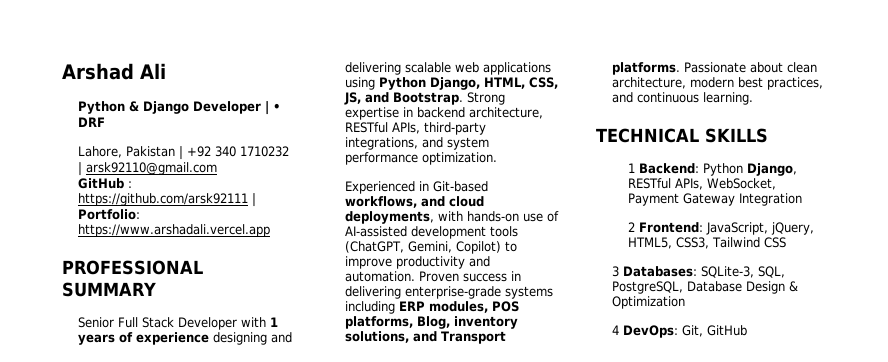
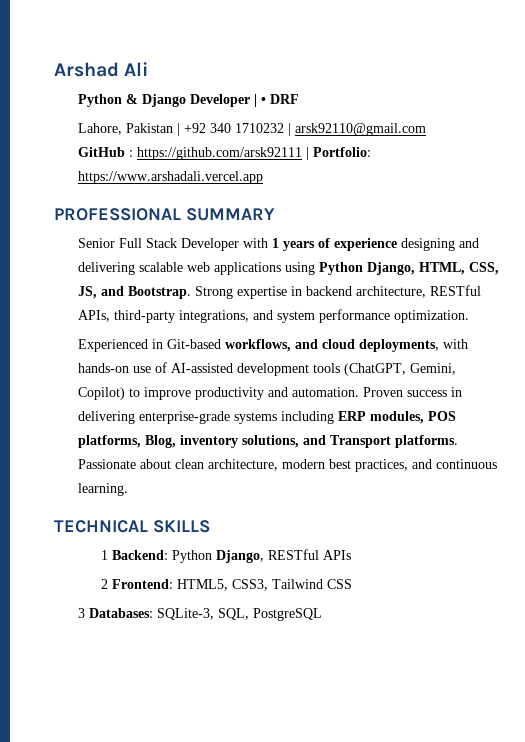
- 1 Backend: Python Django, RESTful APIs, WebSocket, Payment Gateway Integration
+ 1 Backend: Python Django, RESTful APIs
- 2 Frontend: JavaScript, jQuery, HTML5, CSS3, Tailwind CSS
+ 2 Frontend: HTML5, CSS3, Tailwind CSS
- 3 Databases: SQLite-3, SQL, PostgreSQL, Database Design & Optimization
- 4 DevOps: Git, GitHub
+ 3 Databases: SQLite-3, SQL, PostgreSQL

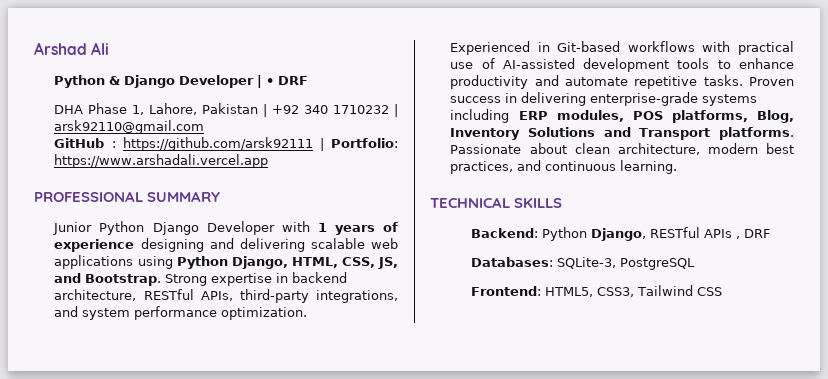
- Lahore, Pakistan | +92 340 1710232 | arsk92110@gmail.com
+ DHA Phase 1, Lahore, Pakistan | +92 340 1710232 | arsk92110@gmail.com
- Senior Full Stack Developer with 1 years of experience designing and delivering scalable web applications using Python Django, HTML, CSS, JS, and Bootstrap.
+ Junior Python Django Developer with 1 years of experience designing and delivering scalable web applications using Python Django, HTML, CSS, JS, and Bootstrap.
- Experienced in Git-based workflows, and cloud deployments, with hands-on use of AI-assisted development tools (ChatGPT, Gemini, Copilot) to improve productivity and automation.
+ Experienced in Git-based workflows with practical use of AI-assisted development tools to enhance productivity and automate repetitive tasks.
- Proven success in delivering enterprise-grade systems including ERP modules, POS platforms, Blog, inventory solutions, and Transport platforms.
+ Proven success in delivering enterprise-grade systems including ERP modules, POS platforms, Blog, Inventory Solutions and Transport platforms.
- 1 Backend: Python Django, RESTful APIs
- 2 Frontend: HTML5, CSS3, Tailwind CSS
+ Backend: Python Django, RESTful APIs , DRF
+ Databases: SQLite-3, PostgreSQL
+ Frontend: HTML5, CSS3, Tailwind CSS
- 3 Databases: SQLite-3, SQL, PostgreSQL

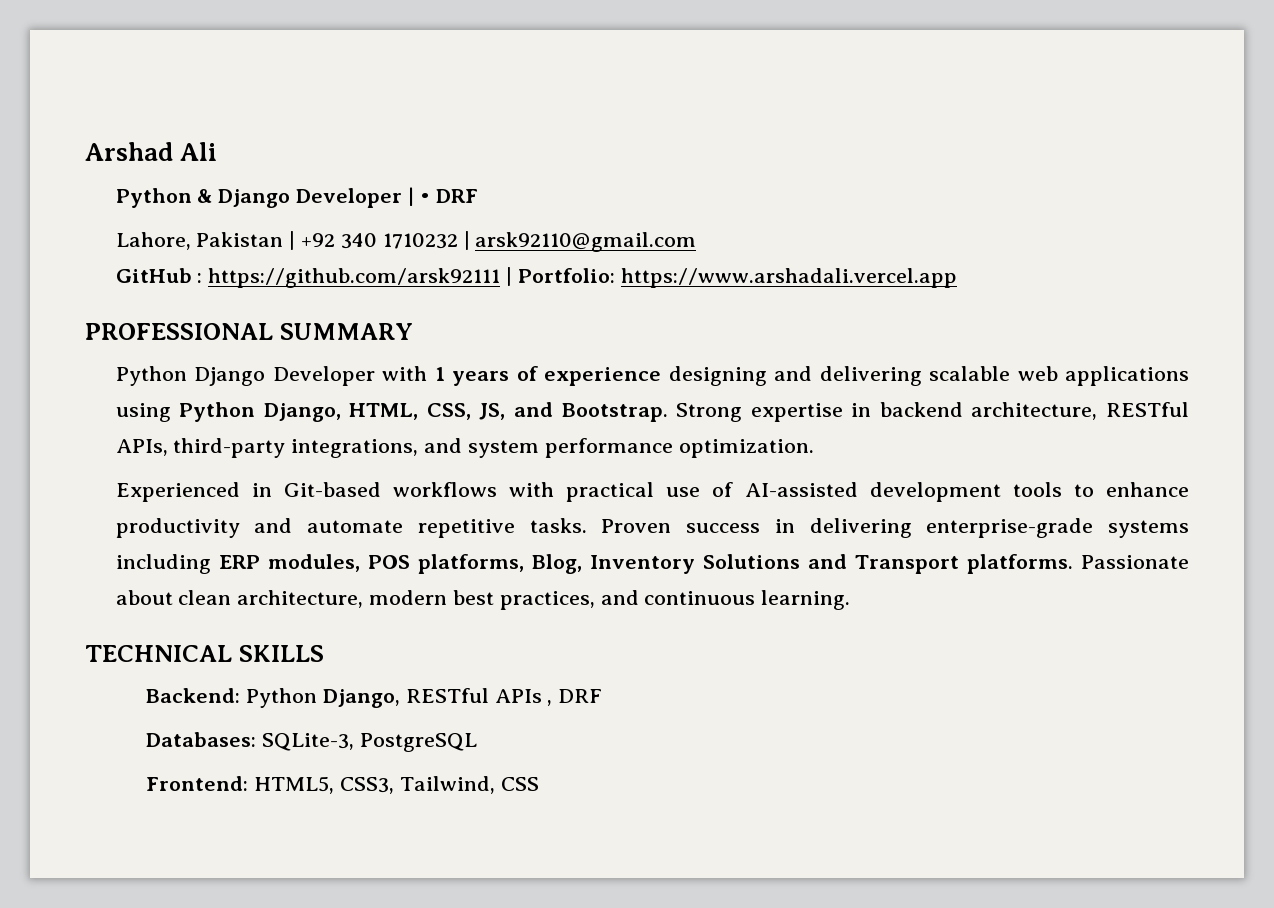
- DHA Phase 1, Lahore, Pakistan | +92 340 1710232 | arsk92110@gmail.com
+ Lahore, Pakistan | +92 340 1710232 | arsk92110@gmail.com
- Junior Python Django Developer with 1 years of experience designing and delivering scalable web applications using Python Django, HTML, CSS, JS, and Bootstrap.
+ Python Django Developer with 1 years of experience designing and delivering scalable web applications using Python Django, HTML, CSS, JS, and Bootstrap.
- Frontend: HTML5, CSS3, Tailwind CSS
+ Frontend: HTML5, CSS3, Tailwind, CSS

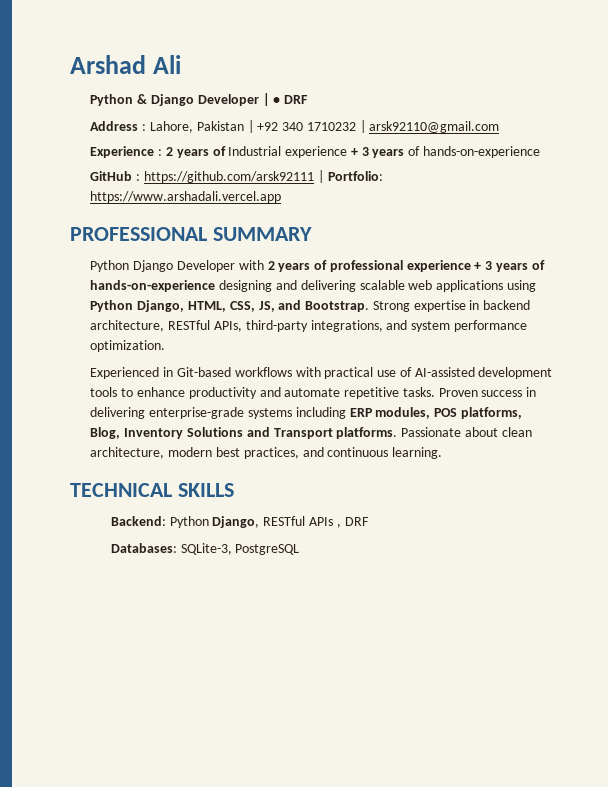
- Lahore, Pakistan | +92 340 1710232 | arsk92110@gmail.com
+ Address : Lahore, Pakistan | +92 340 1710232 | arsk92110@gmail.com
+ Experience : 2 years of Industrial experience + 3 years of hands-on-experience
- Python Django Developer with 1 years of experience designing and delivering scalable web applications using Python Django, HTML, CSS, JS, and Bootstrap.
+ Python Django Developer with 2 years of professional experience + 3 years of hands-on-experience designing and delivering scalable web applications using Python Django, HTML, CSS, JS, and Bootstrap.
- Frontend: HTML5, CSS3, Tailwind, CSS

